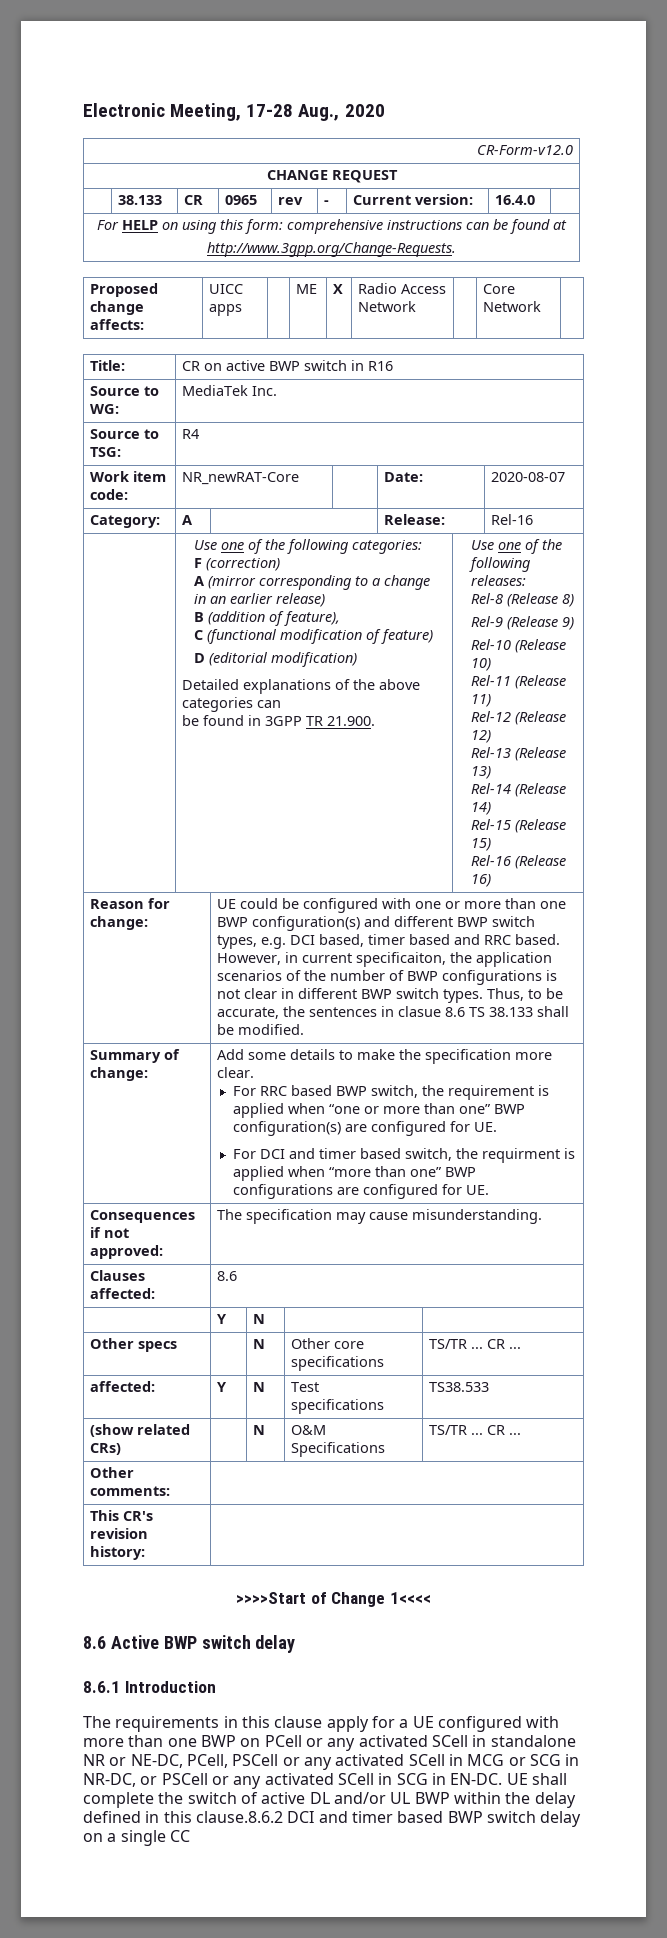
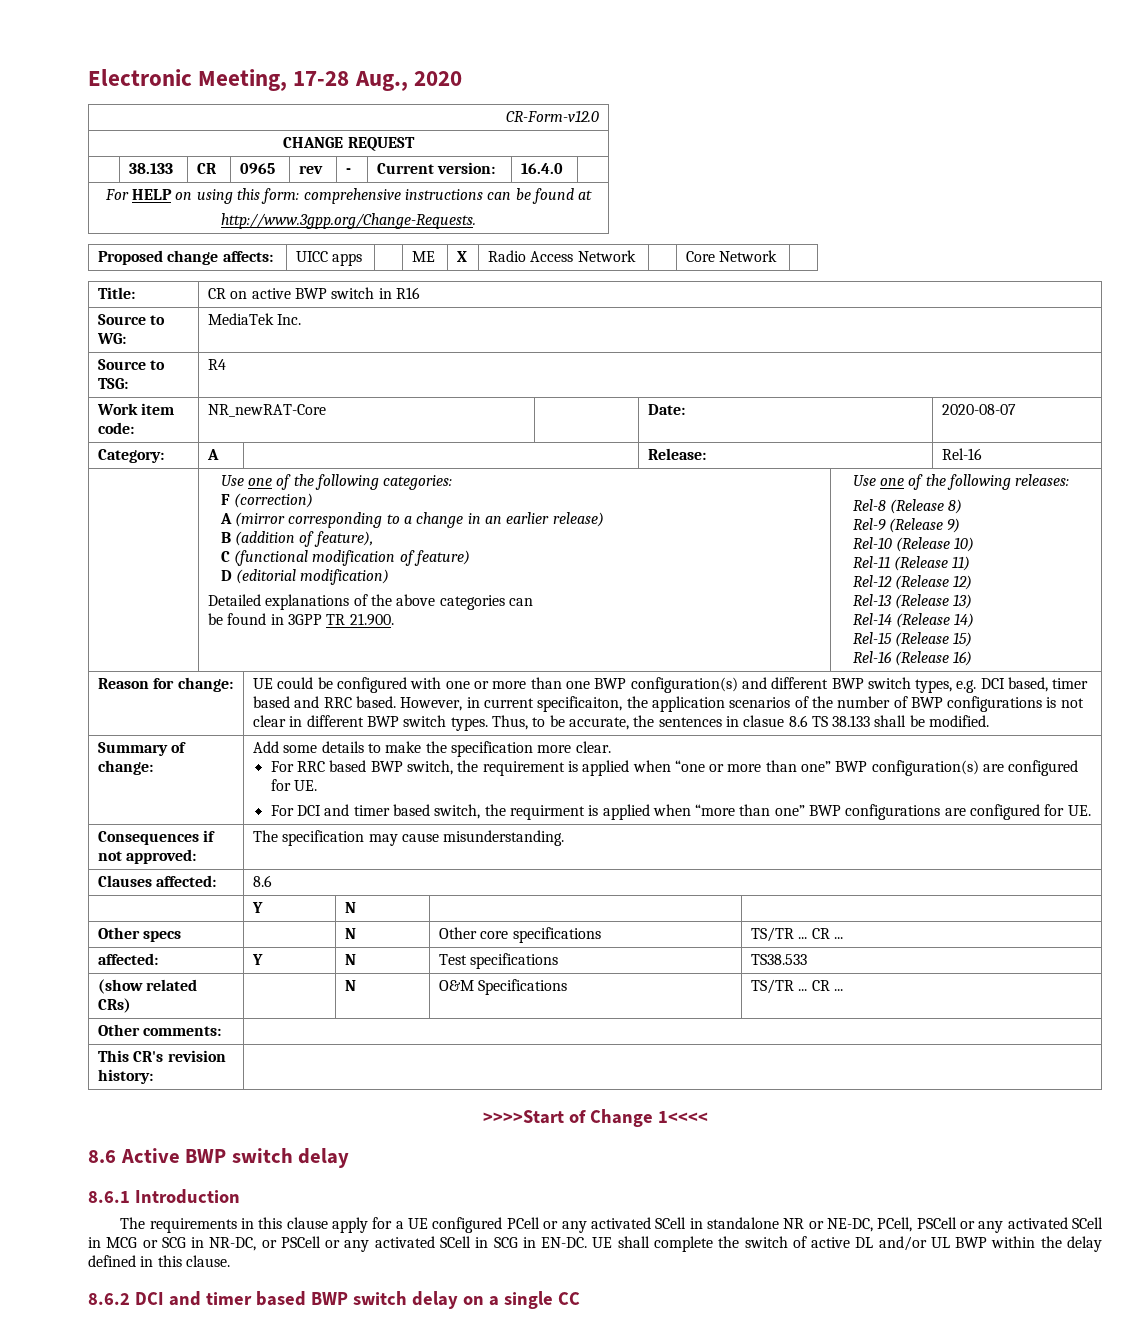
- The requirements in this clause apply for a UE configured with more than one BWP on PCell or any activated SCell in standalone NR or NE-DC, PCell, PSCell or any activated SCell in MCG or SCG in NR-DC, or PSCell or any activated SCell in SCG in EN-DC.
+ The requirements in this clause apply for a UE configured PCell or any activated SCell in standalone NR or NE-DC, PCell, PSCell or any activated SCell in MCG or SCG in NR-DC, or PSCell or any activated SCell in SCG in EN-DC.
- UE shall complete the switch of active DL and/or UL BWP within the delay defined in this clause.8.6.2 DCI and timer based BWP switch delay on a single CC
+ UE shall complete the switch of active DL and/or UL BWP within the delay defined in this clause.
+ 8.6.2 DCI and timer based BWP switch delay on a single CC

